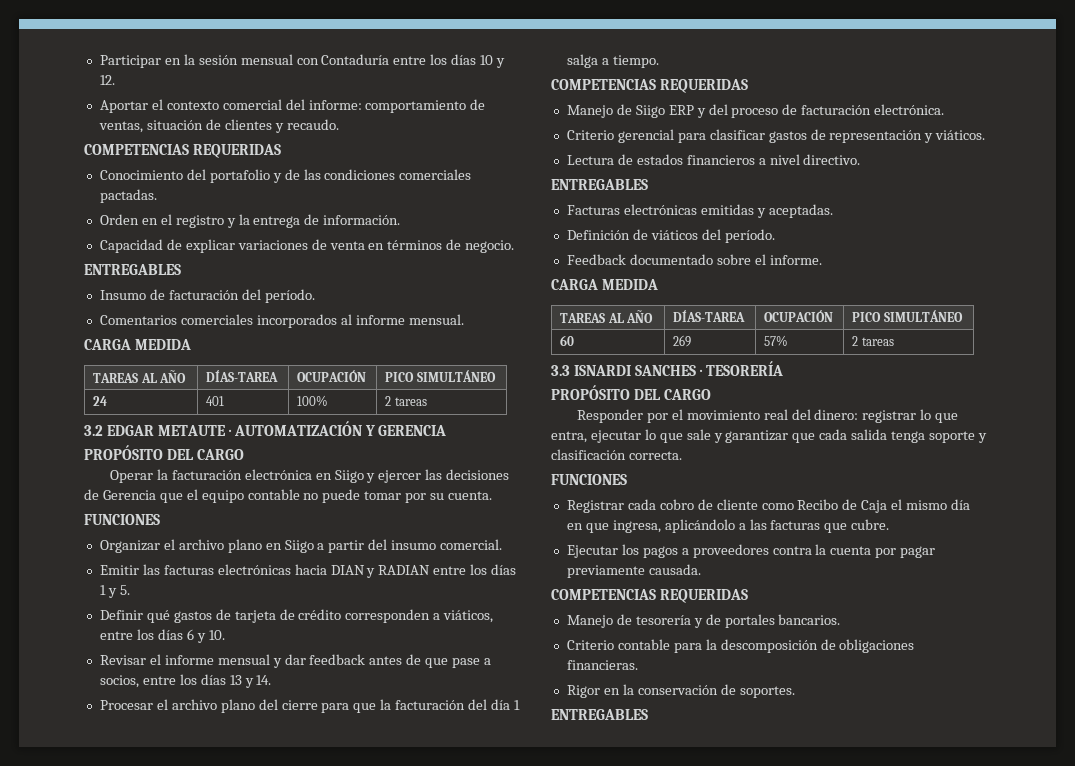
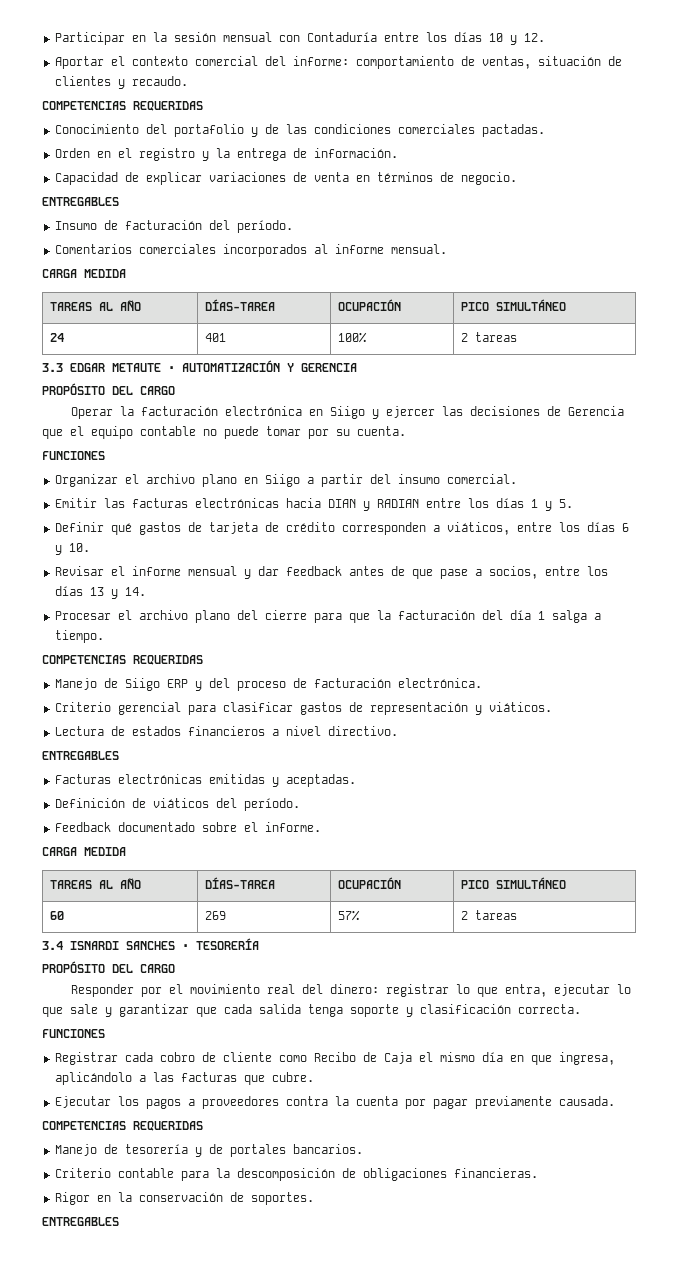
- 3.2 EDGAR METAUTE · AUTOMATIZACIÓN Y GERENCIA
+ 3.3 EDGAR METAUTE · AUTOMATIZACIÓN Y GERENCIA
- 3.3 ISNARDI SANCHES · TESORERÍA
+ 3.4 ISNARDI SANCHES · TESORERÍA

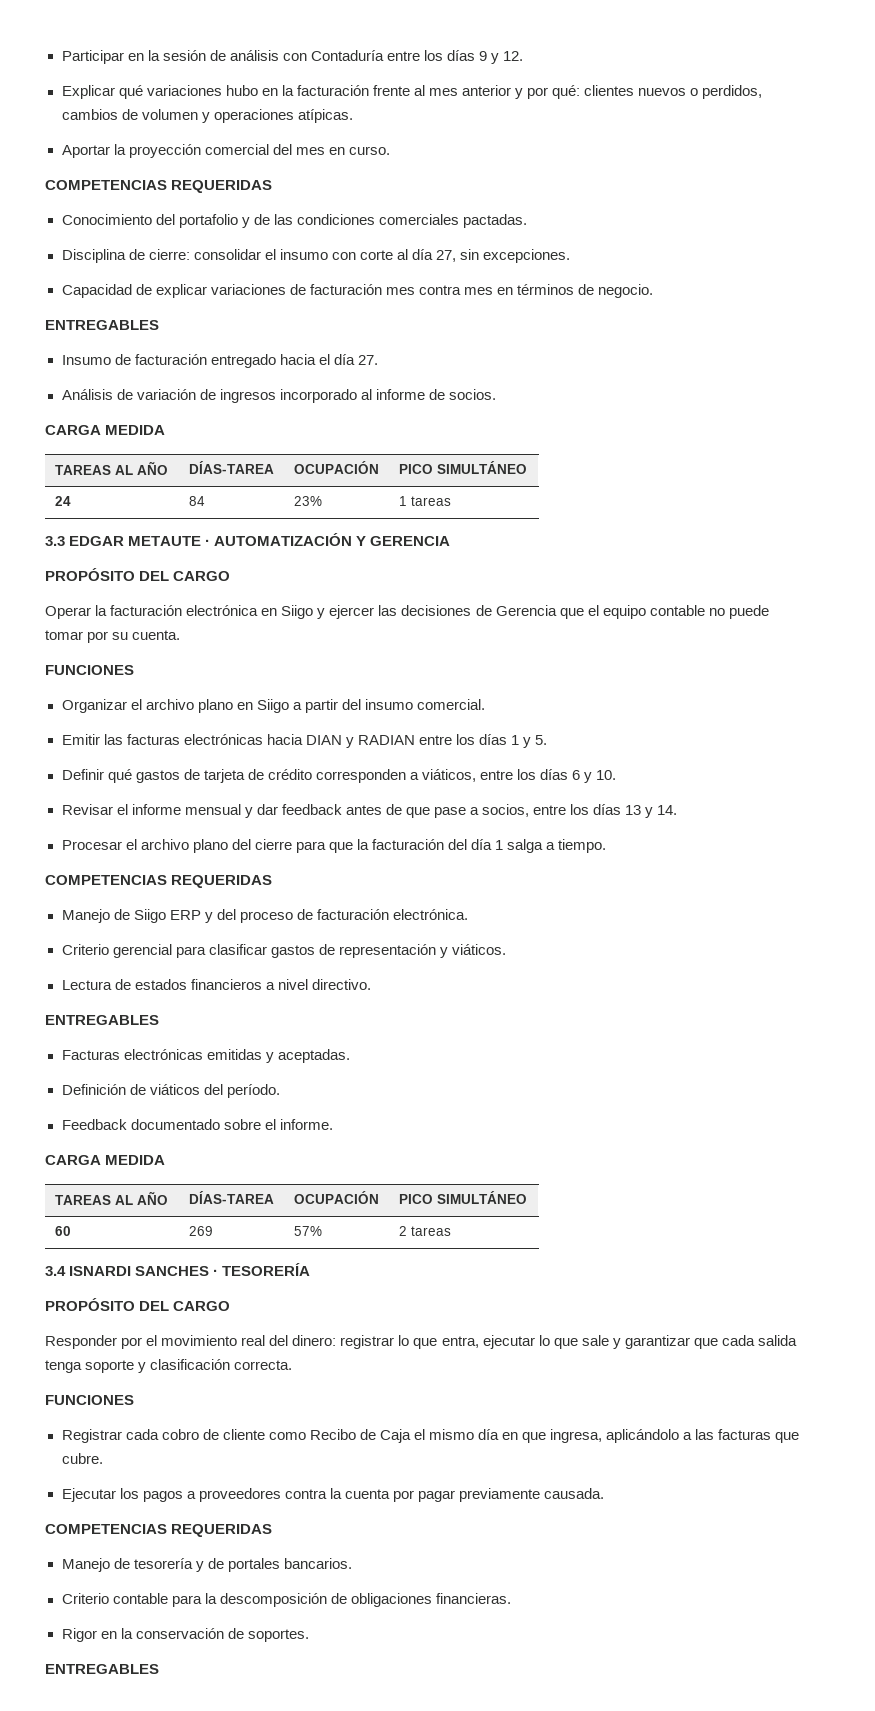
- Participar en la sesión mensual con Contaduría entre los días 10 y 12.
+ Participar en la sesión de análisis con Contaduría entre los días 9 y 12.
- Aportar el contexto comercial del informe: comportamiento de ventas, situación de clientes y recaudo.
+ Explicar qué variaciones hubo en la facturación frente al mes anterior y por qué: clientes nuevos o perdidos, cambios de volumen y operaciones atípicas.
+ Aportar la proyección comercial del mes en curso.
- Orden en el registro y la entrega de información.
+ Disciplina de cierre: consolidar el insumo con corte al día 27, sin excepciones.
- Capacidad de explicar variaciones de venta en términos de negocio.
+ Capacidad de explicar variaciones de facturación mes contra mes en términos de negocio.
- Insumo de facturación del período.
- Comentarios comerciales incorporados al informe mensual.
+ Insumo de facturación entregado hacia el día 27.
+ Análisis de variación de ingresos incorporado al informe de socios.
- 24 | 401 | 100% | 2 tareas
+ 24 | 84 | 23% | 1 tareas

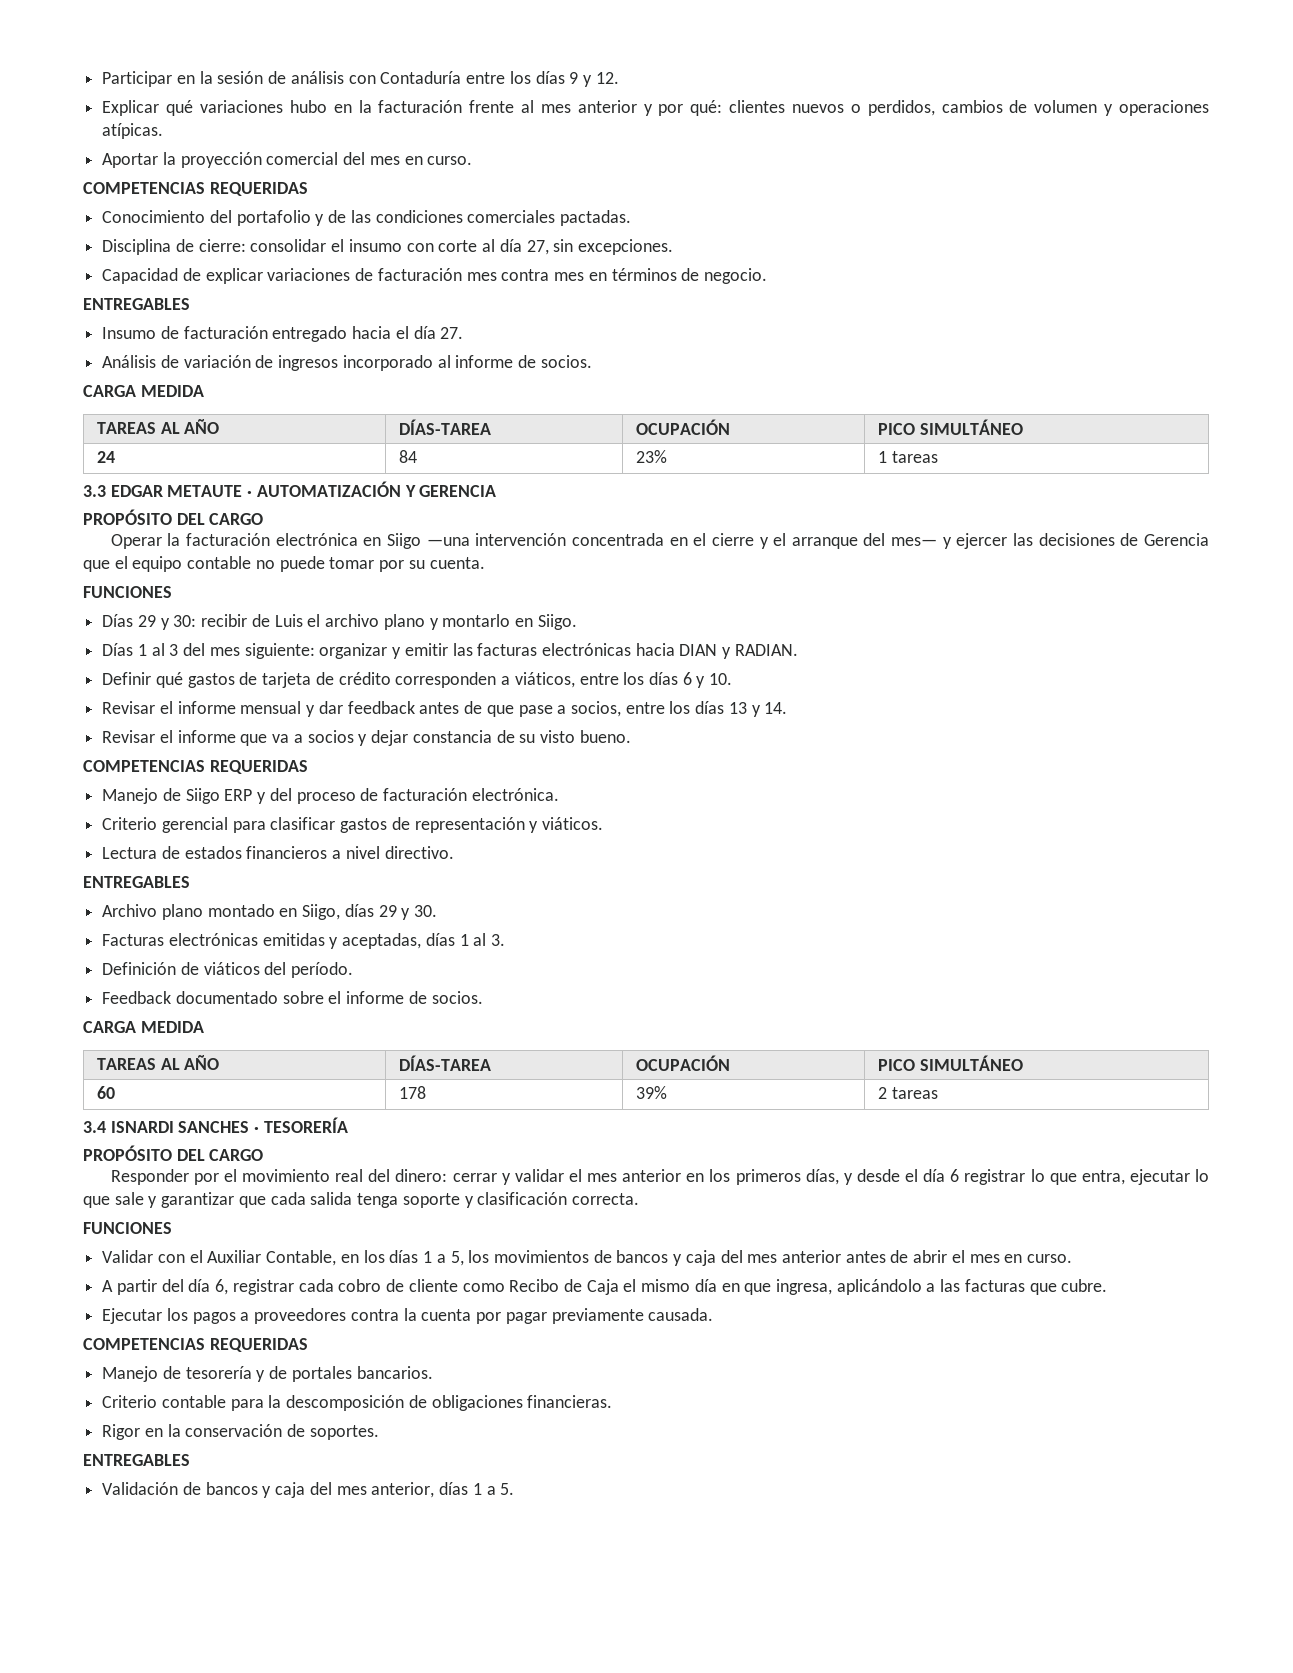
- Operar la facturación electrónica en Siigo y ejercer las decisiones de Gerencia que el equipo contable no puede tomar por su cuenta.
+ Operar la facturación electrónica en Siigo —una intervención concentrada en el cierre y el arranque del mes— y ejercer las decisiones de Gerencia que el equipo contable no puede tomar por su cuenta.
- Organizar el archivo plano en Siigo a partir del insumo comercial.
- Emitir las facturas electrónicas hacia DIAN y RADIAN entre los días 1 y 5.
+ Días 29 y 30: recibir de Luis el archivo plano y montarlo en Siigo.
+ Días 1 al 3 del mes siguiente: organizar y emitir las facturas electrónicas hacia DIAN y RADIAN.
- Procesar el archivo plano del cierre para que la facturación del día 1 salga a tiempo.
+ Revisar el informe que va a socios y dejar constancia de su visto bueno.
+ Archivo plano montado en Siigo, días 29 y 30.
- Facturas electrónicas emitidas y aceptadas.
+ Facturas electrónicas emitidas y aceptadas, días 1 al 3.
- Feedback documentado sobre el informe.
+ Feedback documentado sobre el informe de socios.
- 60 | 269 | 57% | 2 tareas
+ 60 | 178 | 39% | 2 tareas
- Responder por el movimiento real del dinero: registrar lo que entra, ejecutar lo que sale y garantizar que cada salida tenga soporte y clasificación correcta.
+ Responder por el movimiento real del dinero: cerrar y validar el mes anterior en los primeros días, y desde el día 6 registrar lo que entra, ejecutar lo que sale y garantizar que cada salida tenga soporte y clasificación correcta.
- Registrar cada cobro de cliente como Recibo de Caja el mismo día en que ingresa, aplicándolo a las facturas que cubre.
+ Validar con el Auxiliar Contable, en los días 1 a 5, los movimientos de bancos y caja del mes anterior antes de abrir el mes en curso.
+ A partir del día 6, registrar cada cobro de cliente como Recibo de Caja el mismo día en que ingresa, aplicándolo a las facturas que cubre.
+ Validación de bancos y caja del mes anterior, días 1 a 5.

